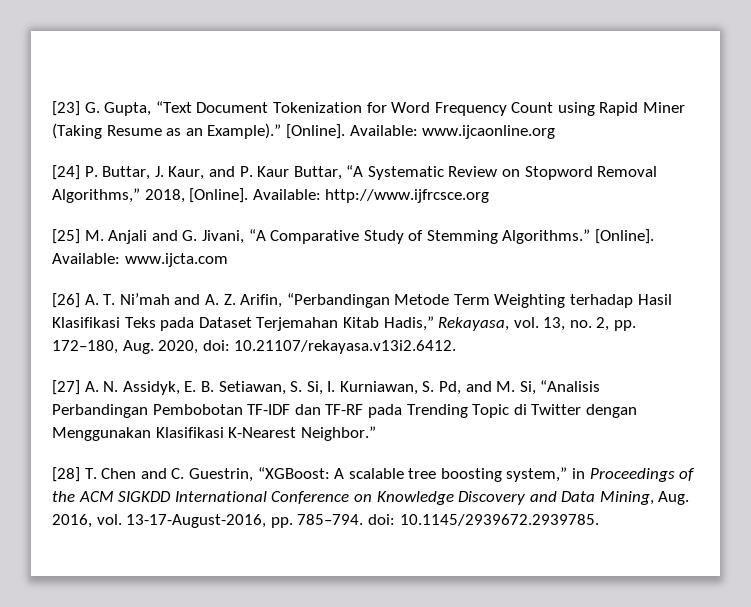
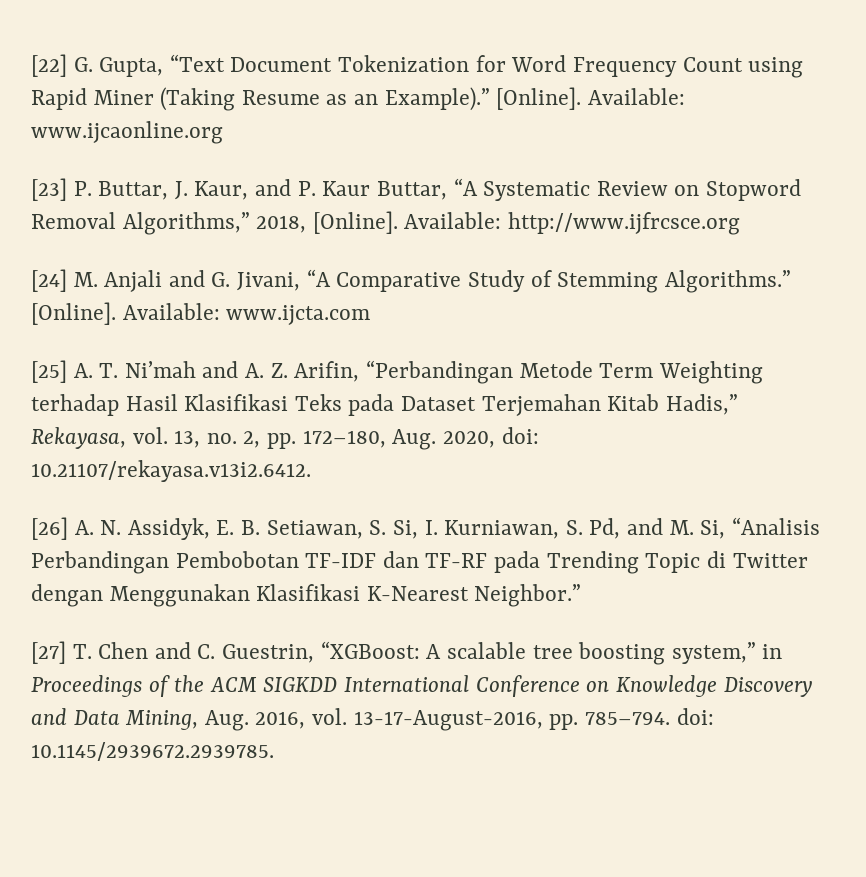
- [23] G. Gupta, “Text Document Tokenization for Word Frequency Count using Rapid Miner (Taking Resume as an Example).”
+ [22] G. Gupta, “Text Document Tokenization for Word Frequency Count using Rapid Miner (Taking Resume as an Example).”
- [24] P. Buttar, J. Kaur, and P. Kaur Buttar, “A Systematic Review on Stopword Removal Algorithms,” 2018, [Online].
+ [23] P. Buttar, J. Kaur, and P. Kaur Buttar, “A Systematic Review on Stopword Removal Algorithms,” 2018, [Online].
- [25] M. Anjali and G. Jivani, “A Comparative Study of Stemming Algorithms.”
+ [24] M. Anjali and G. Jivani, “A Comparative Study of Stemming Algorithms.”
- [26] A. T. Ni’mah and A. Z. Arifin, “Perbandingan Metode Term Weighting terhadap Hasil Klasifikasi Teks pada Dataset Terjemahan Kitab Hadis,” Rekayasa, vol. 13, no. 2, pp. 172–180, Aug. 2020, doi: 10.21107/rekayasa.v13i2.6412.
+ [25] A. T. Ni’mah and A. Z. Arifin, “Perbandingan Metode Term Weighting terhadap Hasil Klasifikasi Teks pada Dataset Terjemahan Kitab Hadis,” Rekayasa, vol. 13, no. 2, pp. 172–180, Aug. 2020, doi: 10.21107/rekayasa.v13i2.6412.
- [27] A. N. Assidyk, E. B. Setiawan, S. Si, I. Kurniawan, S. Pd, and M. Si, “Analisis Perbandingan Pembobotan TF-IDF dan TF-RF pada Trending Topic di Twitter dengan Menggunakan Klasifikasi K-Nearest Neighbor.”
+ [26] A. N. Assidyk, E. B. Setiawan, S. Si, I. Kurniawan, S. Pd, and M. Si, “Analisis Perbandingan Pembobotan TF-IDF dan TF-RF pada Trending Topic di Twitter dengan Menggunakan Klasifikasi K-Nearest Neighbor.”
- [28] T. Chen and C. Guestrin, “XGBoost: A scalable tree boosting system,” in Proceedings of the ACM SIGKDD International Conference on Knowledge Discovery and Data Mining, Aug. 2016, vol. 13-17-August-2016, pp. 785–794. doi: 10.1145/2939672.2939785.
+ [27] T. Chen and C. Guestrin, “XGBoost: A scalable tree boosting system,” in Proceedings of the ACM SIGKDD International Conference on Knowledge Discovery and Data Mining, Aug. 2016, vol. 13-17-August-2016, pp. 785–794. doi: 10.1145/2939672.2939785.

